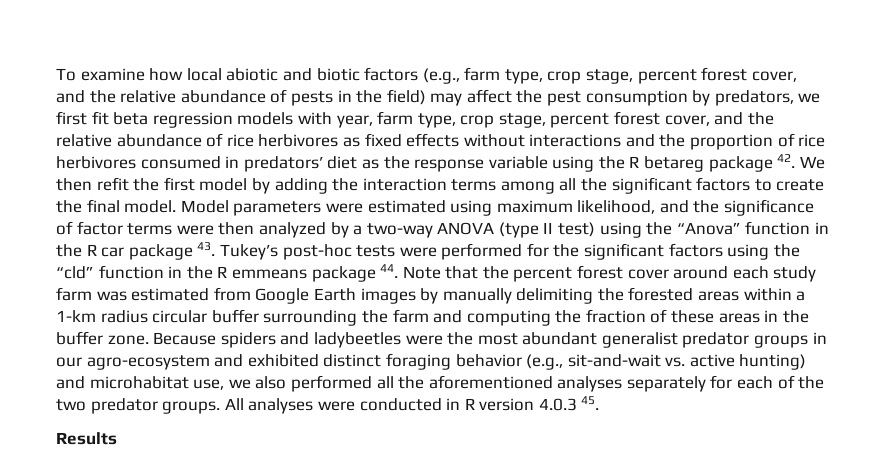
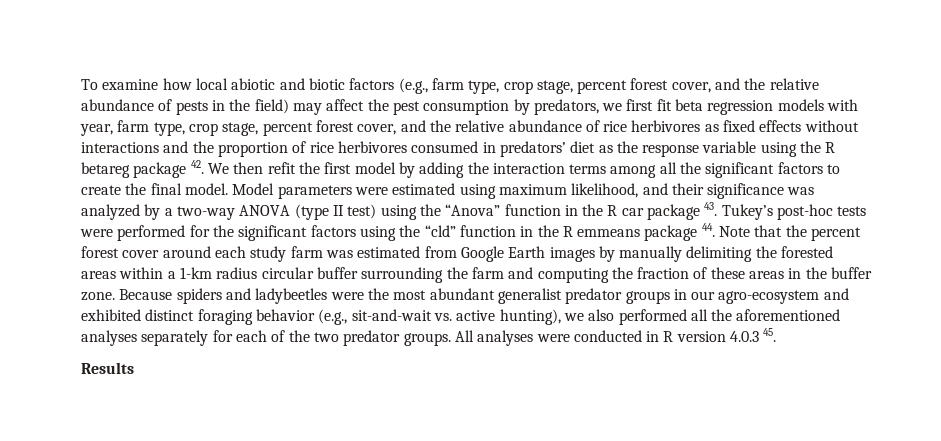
- Model parameters were estimated using maximum likelihood, and the significance of factor terms were then analyzed by a two-way ANOVA (type II test) using the “Anova” function in the R car package 43. Tukey’s post-hoc tests were performed for the significant factors using the “cld” function in the R emmeans package 44. Note that the percent forest cover around each study farm was estimated from Google Earth images by manually delimiting the forested areas within a 1-km radius circular buffer surrounding the farm and computing the fraction of these areas in the buffer zone.
+ Model parameters were estimated using maximum likelihood, and their significance was analyzed by a two-way ANOVA (type II test) using the “Anova” function in the R car package 43. Tukey’s post-hoc tests were performed for the significant factors using the “cld” function in the R emmeans package 44. Note that the percent forest cover around each study farm was estimated from Google Earth images by manually delimiting the forested areas within a 1-km radius circular buffer surrounding the farm and computing the fraction of these areas in the buffer zone.
- Because spiders and ladybeetles were the most abundant generalist predator groups in our agro-ecosystem and exhibited distinct foraging behavior (e.g., sit-and-wait vs. active hunting) and microhabitat use, we also performed all the aforementioned analyses separately for each of the two predator groups.
+ Because spiders and ladybeetles were the most abundant generalist predator groups in our agro-ecosystem and exhibited distinct foraging behavior (e.g., sit-and-wait vs. active hunting), we also performed all the aforementioned analyses separately for each of the two predator groups.

